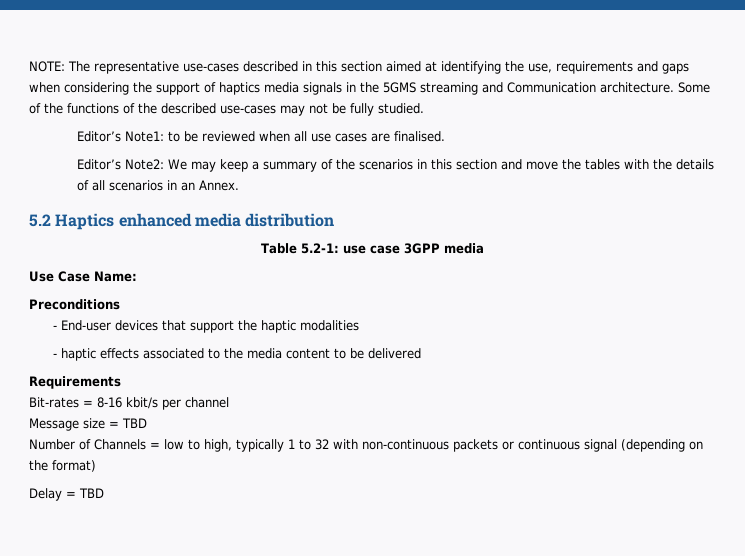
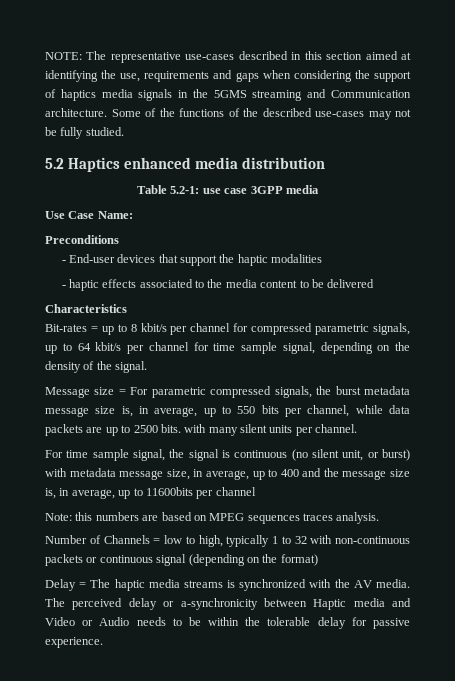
- Editor’s Note1: to be reviewed when all use cases are finalised.
- Editor’s Note2: We may keep a summary of the scenarios in this section and move the tables with the details of all scenarios in an Annex.
- Requirements
+ Characteristics
- Bit-rates = 8-16 kbit/s per channel
- Message size = TBD
+ Bit-rates = up to 8 kbit/s per channel for compressed parametric signals, up to 64 kbit/s per channel for time sample signal, depending on the density of the signal.
+ Message size = For parametric compressed signals, the burst metadata message size is, in average, up to 550 bits per channel, while data packets are up to 2500 bits. with many silent units per channel.
+ For time sample signal, the signal is continuous (no silent unit, or burst) with metadata message size, in average, up to 400 and the message size is, in average, up to 11600bits per channel
+ Note: this numbers are based on MPEG sequences traces analysis.
- Delay = TBD
+ Delay = The haptic media streams is synchronized with the AV media. The perceived delay or a-synchronicity between Haptic media and Video or Audio needs to be within the tolerable delay for passive experience.

